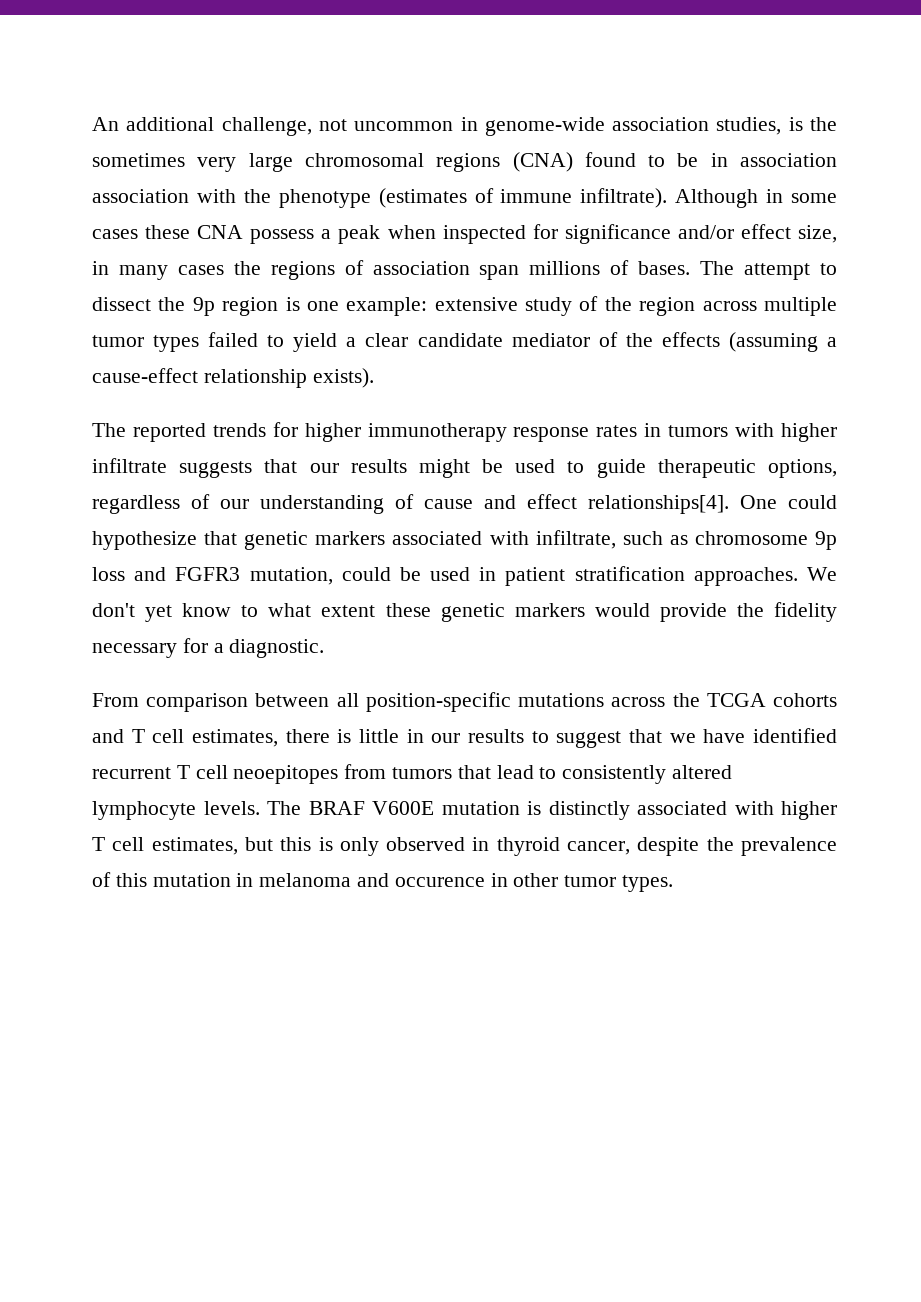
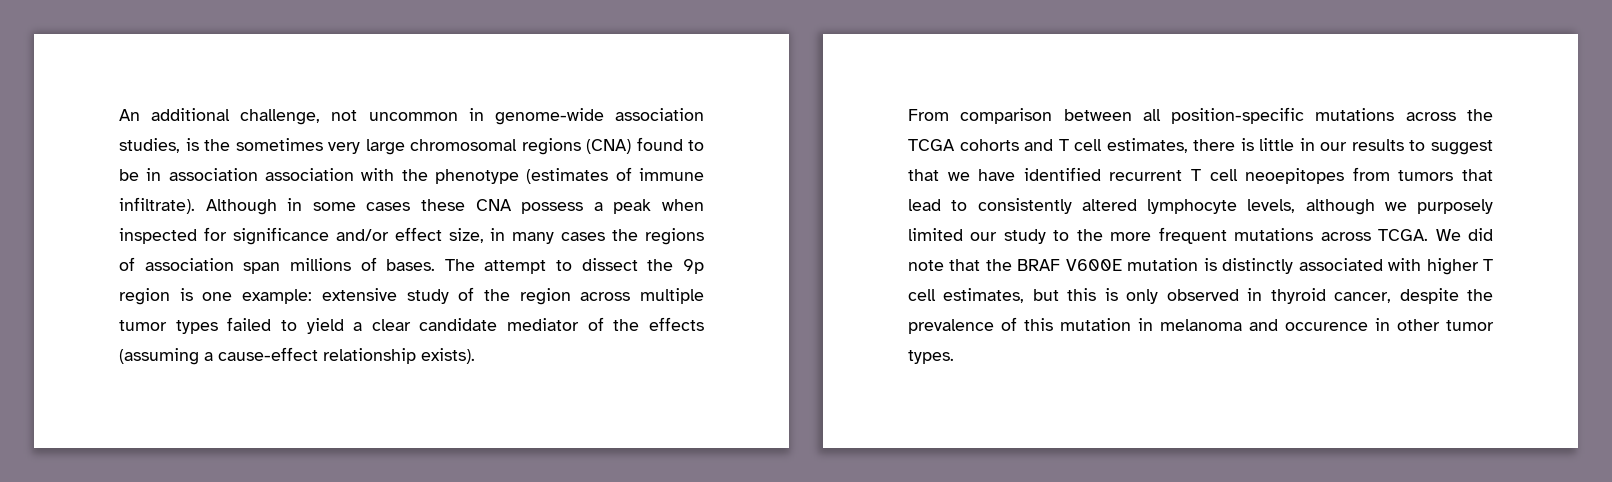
- The reported trends for higher immunotherapy response rates in tumors with higher infiltrate suggests that our results might be used to guide therapeutic options, regardless of our understanding of cause and effect relationships[4]. One could hypothesize that genetic markers associated with infiltrate, such as chromosome 9p loss and FGFR3 mutation, could be used in patient stratification approaches. We don't yet know to what extent these genetic markers would provide the fidelity necessary for a diagnostic.
- From comparison between all position-specific mutations across the TCGA cohorts and T cell estimates, there is little in our results to suggest that we have identified recurrent T cell neoepitopes from tumors that lead to consistently altered lymphocyte levels. The BRAF V600E mutation is distinctly associated with higher T cell estimates, but this is only observed in thyroid cancer, despite the prevalence of this mutation in melanoma and occurence in other tumor types.
+ From comparison between all position-specific mutations across the TCGA cohorts and T cell estimates, there is little in our results to suggest that we have identified recurrent T cell neoepitopes from tumors that lead to consistently altered lymphocyte levels, although we purposely limited our study to the more frequent mutations across TCGA. We did note that the BRAF V600E mutation is distinctly associated with higher T cell estimates, but this is only observed in thyroid cancer, despite the prevalence of this mutation in melanoma and occurence in other tumor types.

